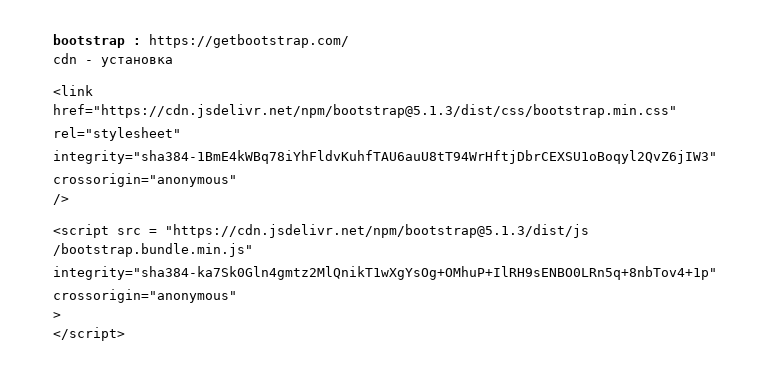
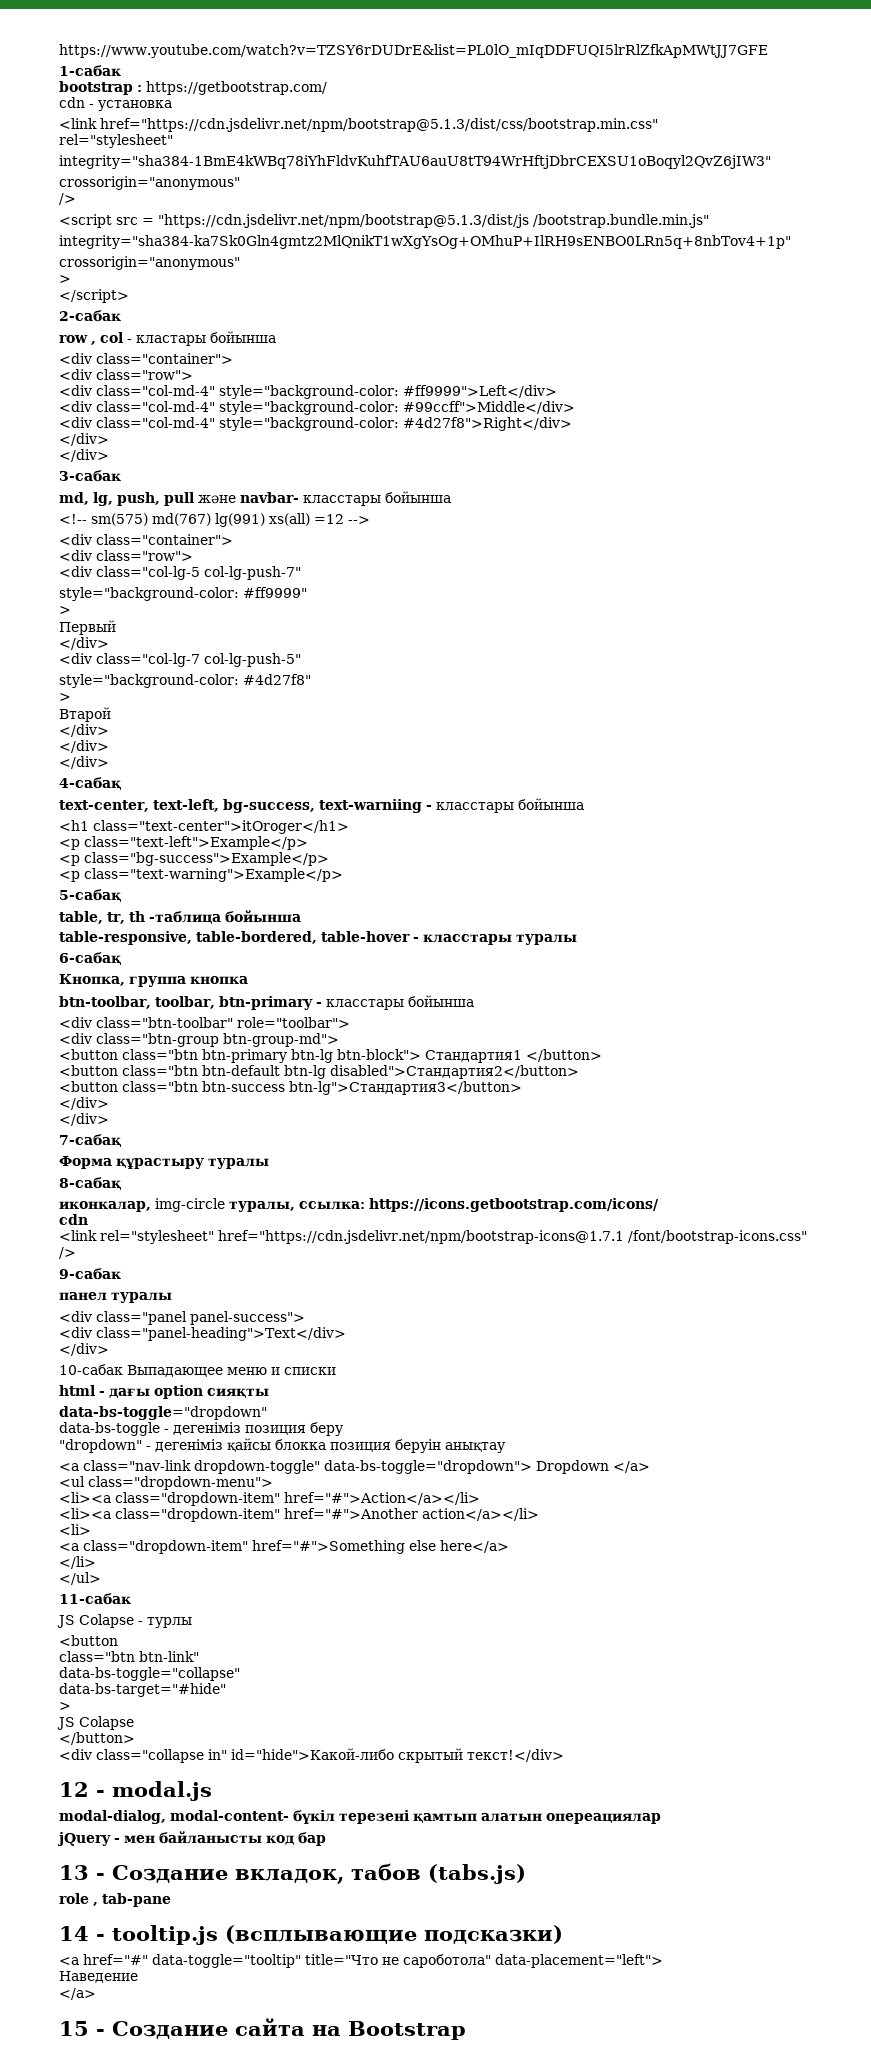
+ https://www.youtube.com/watch?v=TZSY6rDUDrE&list=PL0lO_mIqDDFUQI5lrRlZfkApMWtJJ7GFE
+ 1-сабак
+ 2-сабак
+ row , col - кластары бойынша
+ <div class="container">
+ <div class="row">
+ <div class="col-md-4" style="background-color: #ff9999">Left</div>
+ <div class="col-md-4" style="background-color: #99ccff">Middle</div>
+ <div class="col-md-4" style="background-color: #4d27f8">Right</div>
+ </div>
+ </div>
+ 3-сабак
+ md, lg, push, pull және navbar- класстары бойынша
+ <!-- sm(575) md(767) lg(991) xs(all) =12 -->
+ <div class="container">
+ <div class="row">
+ <div class="col-lg-5 col-lg-push-7"
+ style="background-color: #ff9999"
+ >
+ Первый
+ </div>
+ <div class="col-lg-7 col-lg-push-5"
+ style="background-color: #4d27f8"
+ >
+ Втарой
+ </div>
+ </div>
+ </div>
+ 4-сабақ
+ text-center, text-left, bg-success, text-warniing - класстары бойынша
+ <h1 class="text-center">itOroger</h1>
+ <p class="text-left">Example</p>
+ <p class="bg-success">Example</p>
+ <p class="text-warning">Example</p>
+ 5-сабақ
+ table, tr, th -таблица бойынша
+ table-responsive, table-bordered, table-hover - класстары туралы
+ 6-сабақ
+ Кнопка, группа кнопка
+ btn-toolbar, toolbar, btn-primary - класстары бойынша
+ <div class="btn-toolbar" role="toolbar">
+ <div class="btn-group btn-group-md">
+ <button class="btn btn-primary btn-lg btn-block"> Стандартия1 </button>
+ <button class="btn btn-default btn-lg disabled">Стандартия2</button>
+ <button class="btn btn-success btn-lg">Стандартия3</button>
+ </div>
+ </div>
+ 7-сабақ
+ Форма құрастыру туралы
+ 8-сабақ
+ иконкалар, img-circle туралы, ссылка: https://icons.getbootstrap.com/icons/
+ cdn
+ <link rel="stylesheet" href="https://cdn.jsdelivr.net/npm/bootstrap-icons@1.7.1 /font/bootstrap-icons.css" />
+ 9-сабак
+ панел туралы
+ <div class="panel panel-success">
+ <div class="panel-heading">Text</div>
+ </div>
+ 10-сабак Выпадающее меню и списки
+ html - дағы option сияқты
+ data-bs-toggle="dropdown"
+ data-bs-toggle - дегеніміз позиция беру
+ "dropdown" - дегеніміз қайсы блокка позиция беруін анықтау
+ <a class="nav-link dropdown-toggle" data-bs-toggle="dropdown"> Dropdown </a>
+ <ul class="dropdown-menu">
+ <li><a class="dropdown-item" href="#">Action</a></li>
+ <li><a class="dropdown-item" href="#">Another action</a></li>
+ <li>
+ <a class="dropdown-item" href="#">Something else here</a>
+ </li>
+ </ul>
+ 11-сабак
+ JS Colapse - турлы
+ <button
+ class="btn btn-link"
+ data-bs-toggle="collapse"
+ data-bs-target="#hide"
+ >
+ JS Colapse
+ </button>
+ <div class="collapse in" id="hide">Какой-либо скрытый текст!</div>
+ 12 - modal.js
+ modal-dialog, modal-content- бүкіл терезені қамтып алатын опереациялар
+ jQuery - мен байланысты код бар
+ 13 - Создание вкладок, табов (tabs.js)
+ role , tab-pane
+ 14 - tooltip.js (всплывающие подсказки)
+ <a href="#" data-toggle="tooltip" title="Что не сароботола" data-placement="left">
+ Наведение
+ </a>
+ 15 - Создание сайта на Bootstrap

